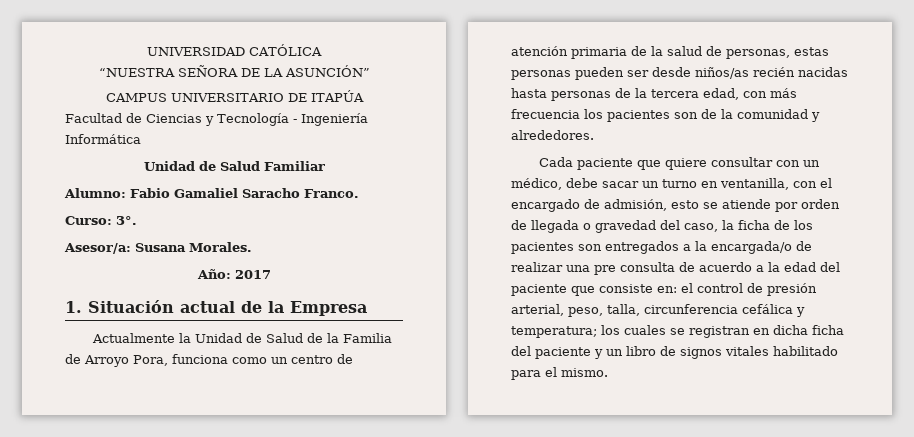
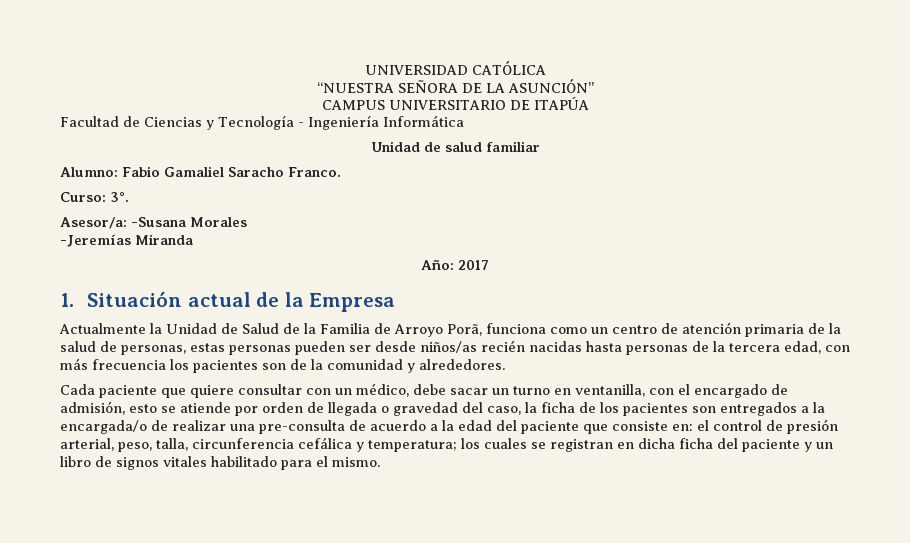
- Unidad de Salud Familiar
+ Unidad de salud familiar
- Asesor/a: Susana Morales.
+ Asesor/a: -Susana Morales
+ -Jeremías Miranda
- Actualmente la Unidad de Salud de la Familia de Arroyo Pora, funciona como un centro de atención primaria de la salud de personas, estas personas pueden ser desde niños/as recién nacidas hasta personas de la tercera edad, con más frecuencia los pacientes son de la comunidad y alrededores.
+ Actualmente la Unidad de Salud de la Familia de Arroyo Porã, funciona como un centro de atención primaria de la salud de personas, estas personas pueden ser desde niños/as recién nacidas hasta personas de la tercera edad, con más frecuencia los pacientes son de la comunidad y alrededores.
- Cada paciente que quiere consultar con un médico, debe sacar un turno en ventanilla, con el encargado de admisión, esto se atiende por orden de llegada o gravedad del caso, la ficha de los pacientes son entregados a la encargada/o de realizar una pre consulta de acuerdo a la edad del paciente que consiste en:
+ Cada paciente que quiere consultar con un médico, debe sacar un turno en ventanilla, con el encargado de admisión, esto se atiende por orden de llegada o gravedad del caso, la ficha de los pacientes son entregados a la encargada/o de realizar una pre-consulta de acuerdo a la edad del paciente que consiste en:

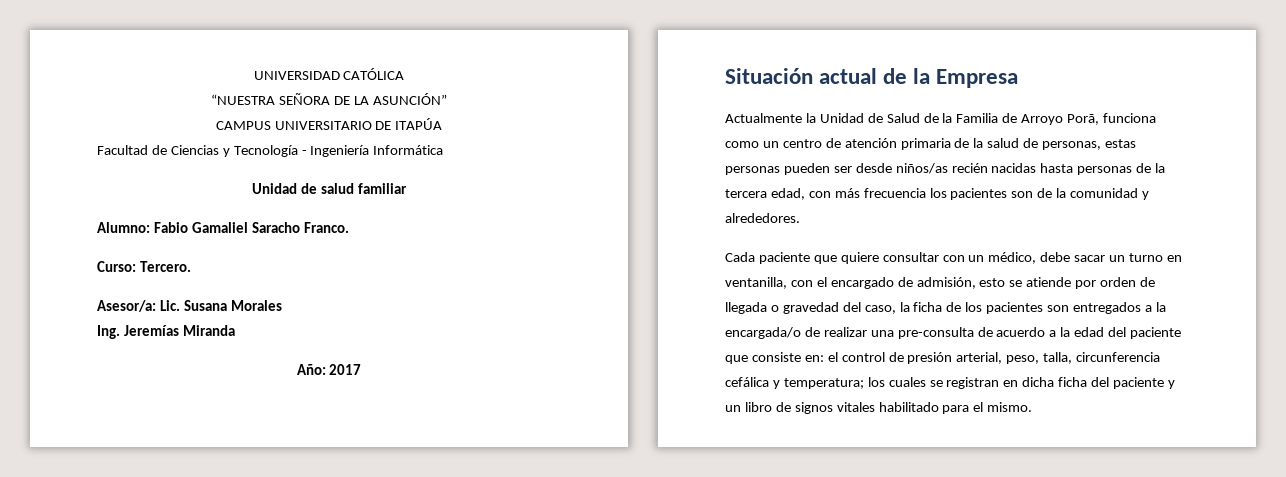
- Curso: 3°.
+ Curso: Tercero.
- Asesor/a: -Susana Morales
+ Asesor/a: Lic. Susana Morales
- -Jeremías Miranda
+ Ing. Jeremías Miranda
- 1. Situación actual de la Empresa
+ Situación actual de la Empresa

